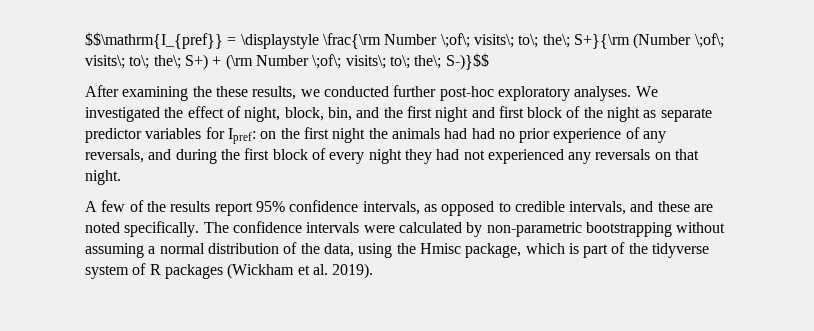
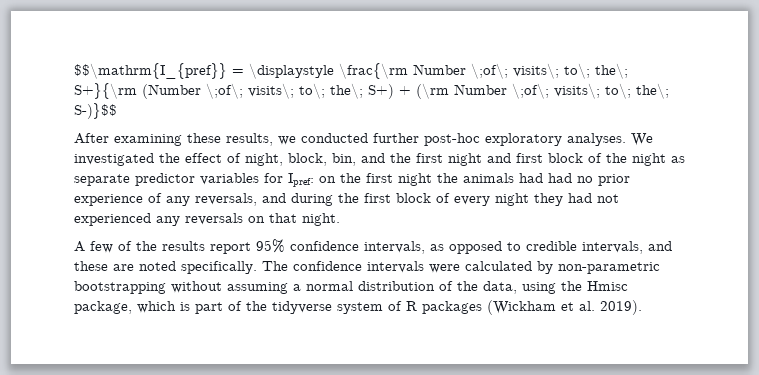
- After examining the these results, we conducted further post-hoc exploratory analyses.
+ After examining these results, we conducted further post-hoc exploratory analyses.

